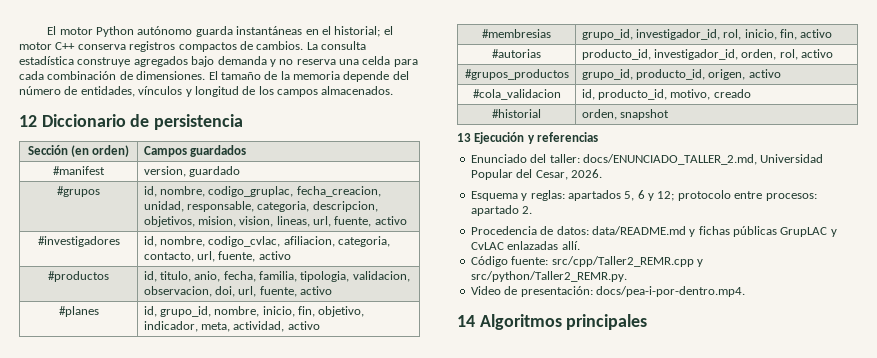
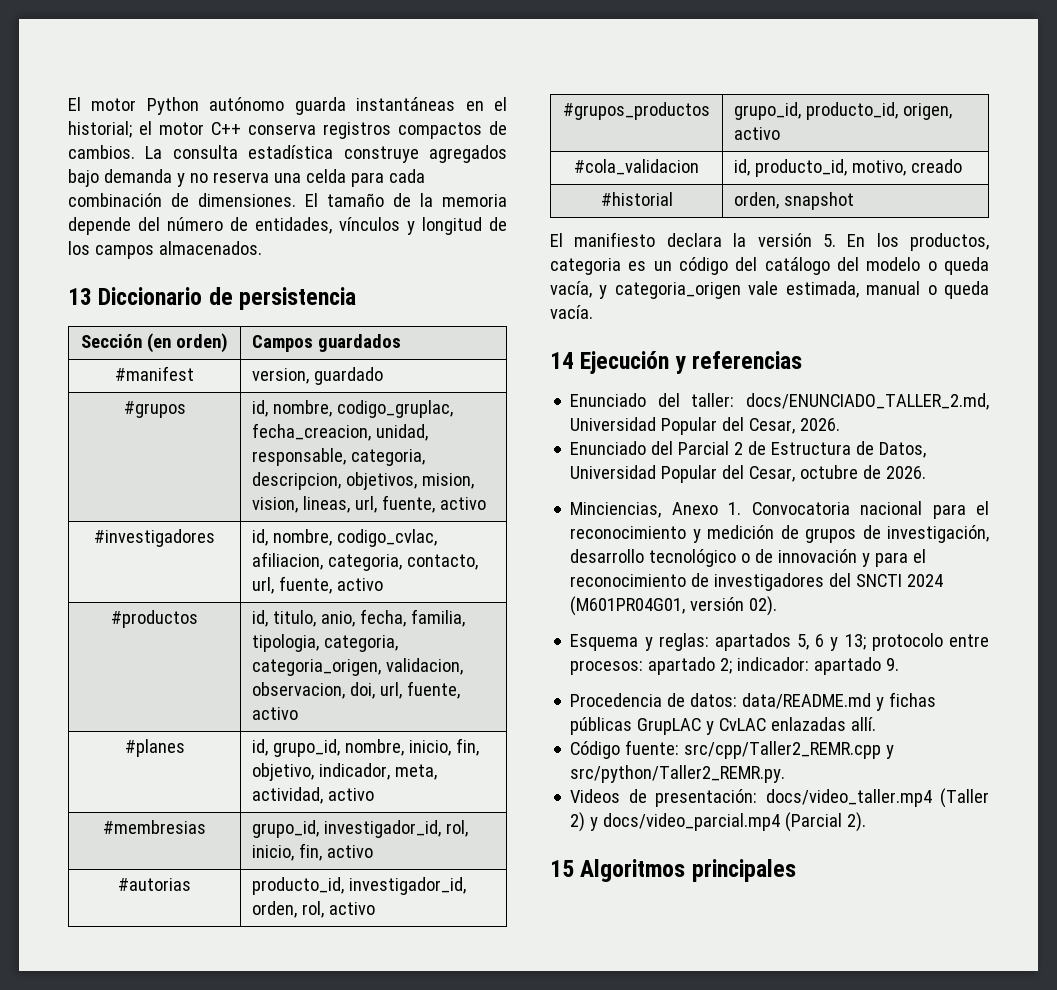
- 12 Diccionario de persistencia
+ 13 Diccionario de persistencia
- #productos | id, titulo, anio, fecha, familia, tipologia, validacion, observacion, doi, url, fuente, activo
+ #productos | id, titulo, anio, fecha, familia, tipologia, categoria, categoria_origen, validacion, observacion, doi, url, fuente, activo
- 13 Ejecución y referencias
+ El manifiesto declara la versión 5. En los productos, categoria es un código del catálogo del modelo o queda vacía, y categoria_origen vale estimada, manual o queda vacía.
+ 14 Ejecución y referencias
+ Enunciado del Parcial 2 de Estructura de Datos, Universidad Popular del Cesar, octubre de 2026.
+ Minciencias, Anexo 1. Convocatoria nacional para el reconocimiento y medición de grupos de investigación, desarrollo tecnológico o de innovación y para el reconocimiento de investigadores del SNCTI 2024 (M601PR04G01, versión 02).
- Esquema y reglas: apartados 5, 6 y 12; protocolo entre procesos: apartado 2.
+ Esquema y reglas: apartados 5, 6 y 13; protocolo entre procesos: apartado 2; indicador: apartado 9.
- Video de presentación: docs/pea-i-por-dentro.mp4.
- 14 Algoritmos principales
+ Videos de presentación: docs/video_taller.mp4 (Taller 2) y docs/video_parcial.mp4 (Parcial 2).
+ 15 Algoritmos principales

